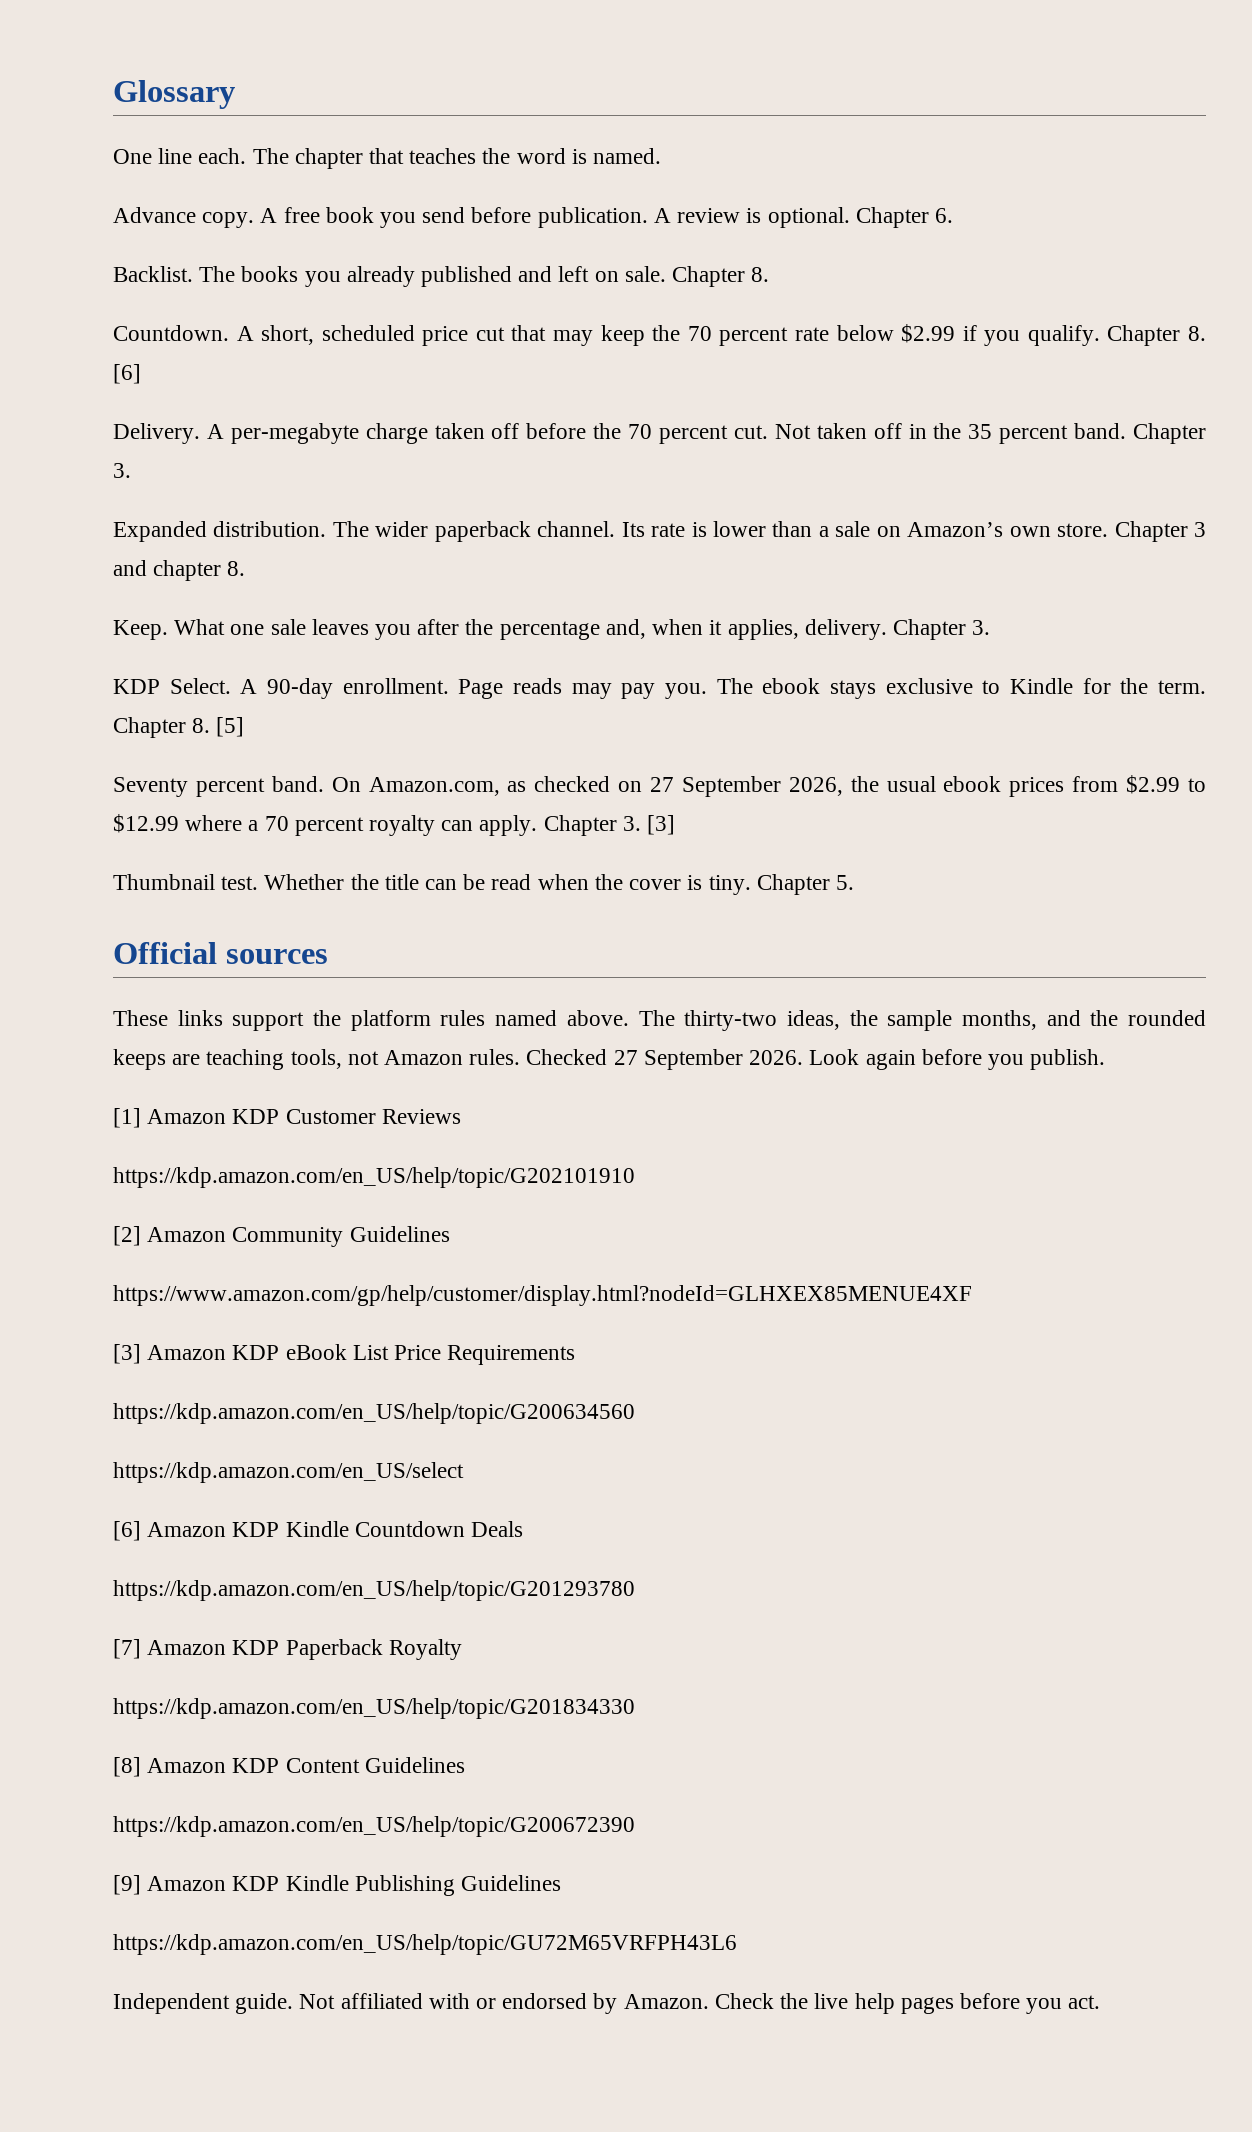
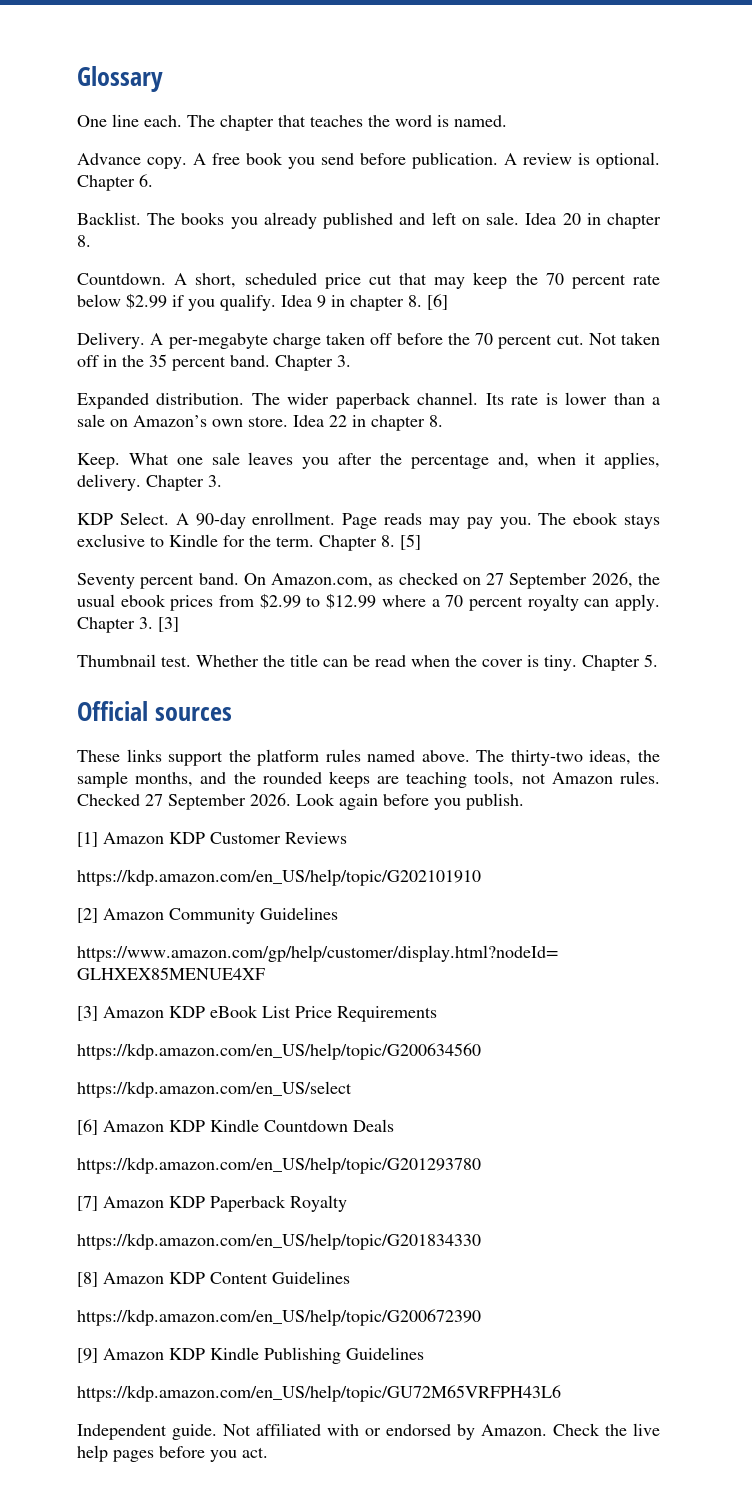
- The books you already published and left on sale. Chapter 8.
+ The books you already published and left on sale. Idea 20 in chapter 8.
- Chapter 8. [6]
+ Idea 9 in chapter 8. [6]
- Chapter 3 and chapter 8.
+ Idea 22 in chapter 8.

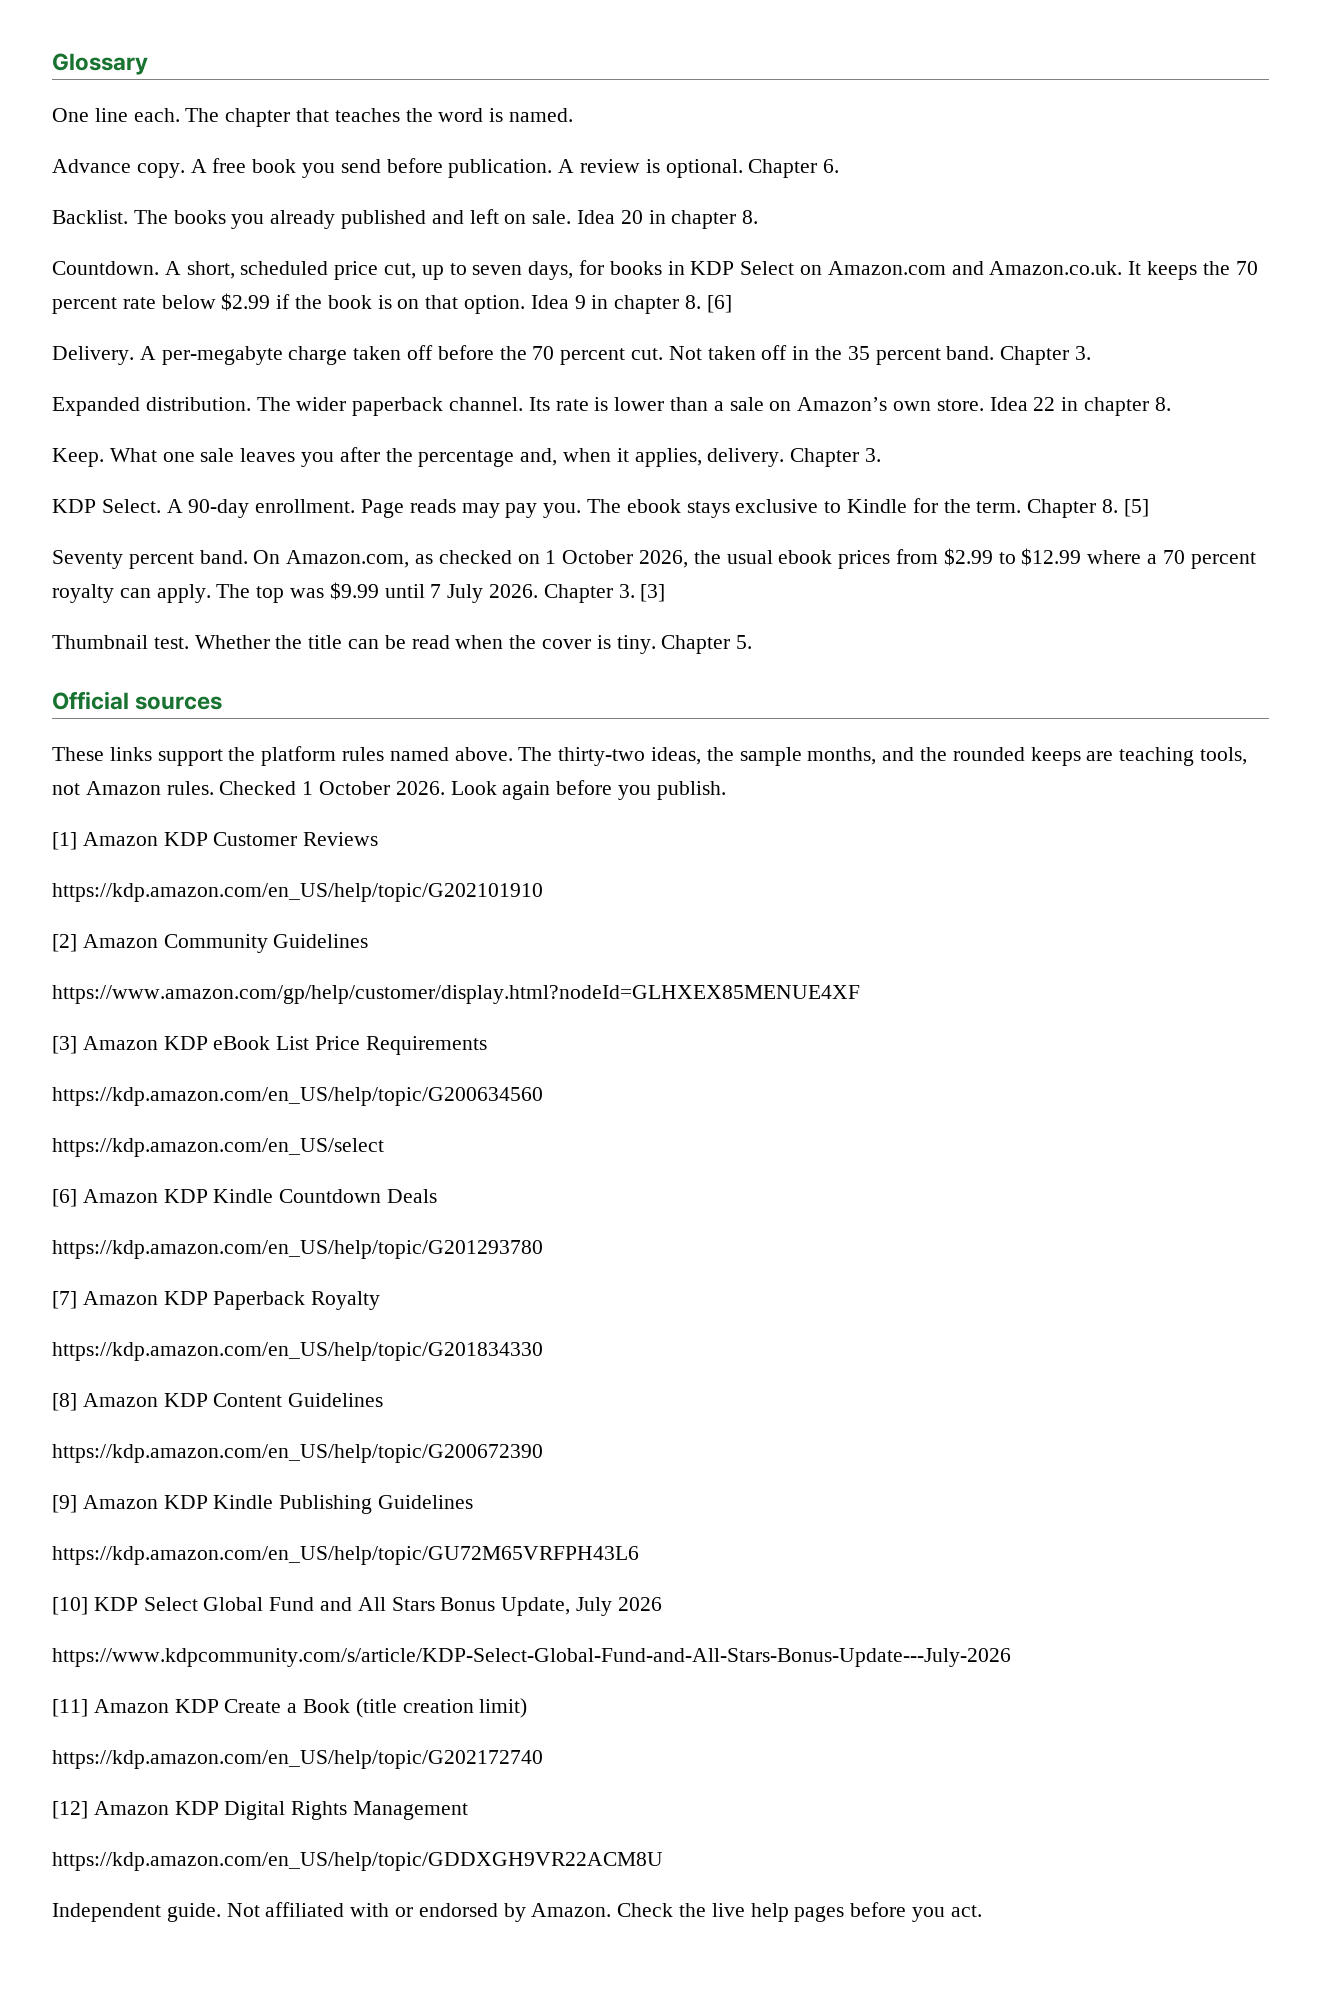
- A short, scheduled price cut that may keep the 70 percent rate below $2.99 if you qualify.
+ A short, scheduled price cut, up to seven days, for books in KDP Select on Amazon.com and Amazon.co.uk. It keeps the 70 percent rate below $2.99 if the book is on that option.
- On Amazon.com, as checked on 27 September 2026, the usual ebook prices from $2.99 to $12.99 where a 70 percent royalty can apply.
+ On Amazon.com, as checked on 1 October 2026, the usual ebook prices from $2.99 to $12.99 where a 70 percent royalty can apply.
+ The top was $9.99 until 7 July 2026.
- Checked 27 September 2026.
+ Checked 1 October 2026.
+ [10] KDP Select Global Fund and All Stars Bonus Update, July 2026
+ https://www.kdpcommunity.com/s/article/KDP-Select-Global-Fund-and-All-Stars-Bonus-Update---July-2026
+ [11] Amazon KDP Create a Book (title creation limit)
+ https://kdp.amazon.com/en_US/help/topic/G202172740
+ [12] Amazon KDP Digital Rights Management
+ https://kdp.amazon.com/en_US/help/topic/GDDXGH9VR22ACM8U

